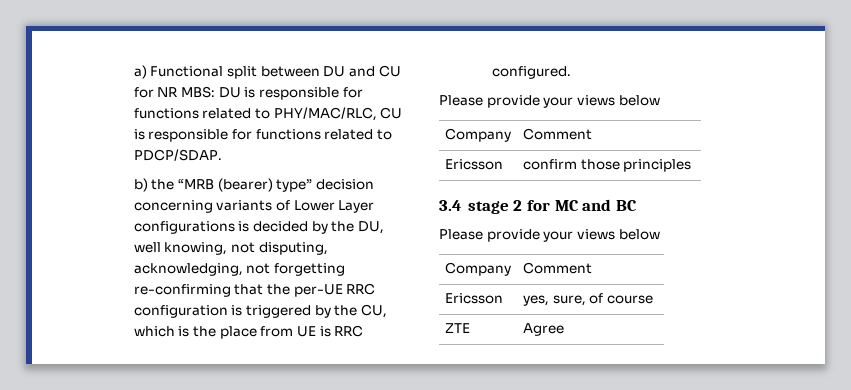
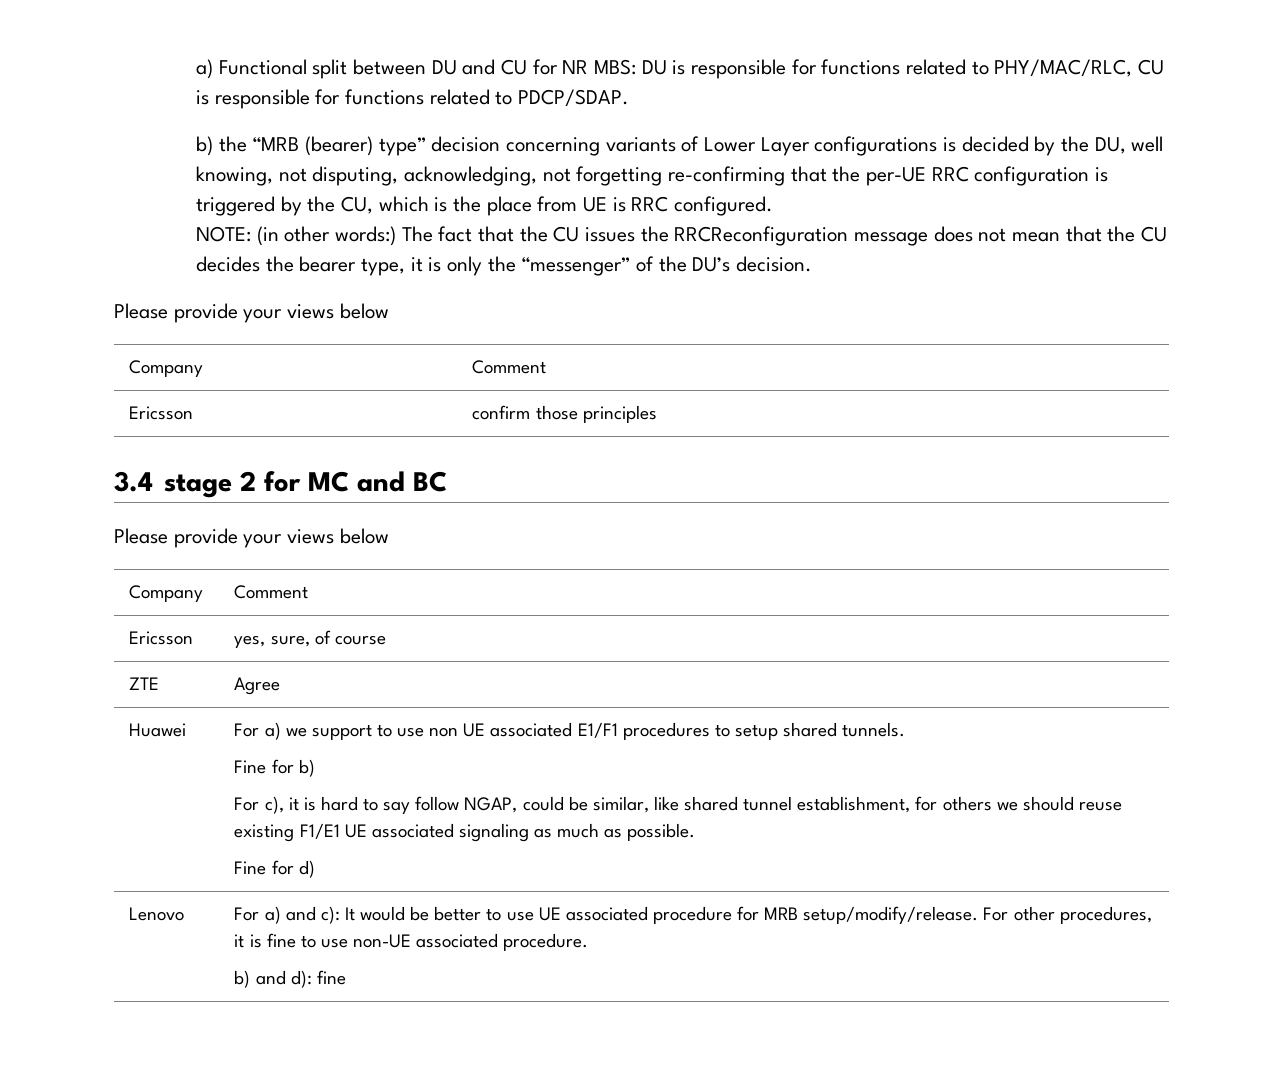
+ NOTE: (in other words:) The fact that the CU issues the RRCReconfiguration message does not mean that the CU decides the bearer type, it is only the “messenger” of the DU’s decision.
+ Huawei | For a) we support to use non UE associated E1/F1 procedures to setup shared tunnels.
+ Fine for b)
+ For c), it is hard to say follow NGAP, could be similar, like shared tunnel establishment, for others we should reuse existing F1/E1 UE associated signaling as much as possible.
+ Fine for d)
+ Lenovo | For a) and c): It would be better to use UE associated procedure for MRB setup/modify/release. For other procedures, it is fine to use non-UE associated procedure.
+ b) and d): fine

